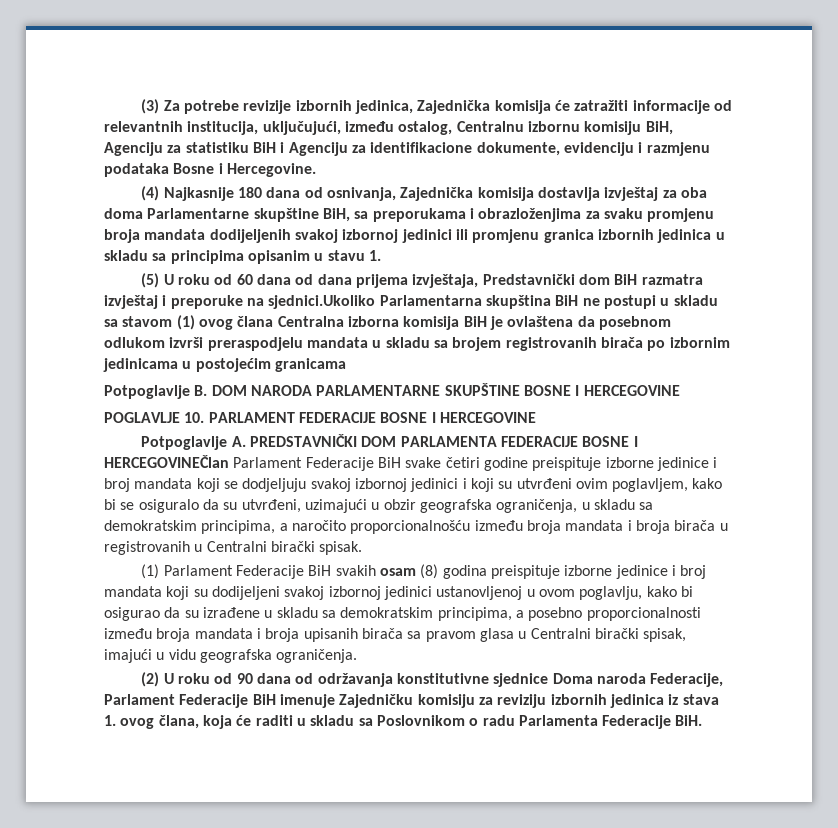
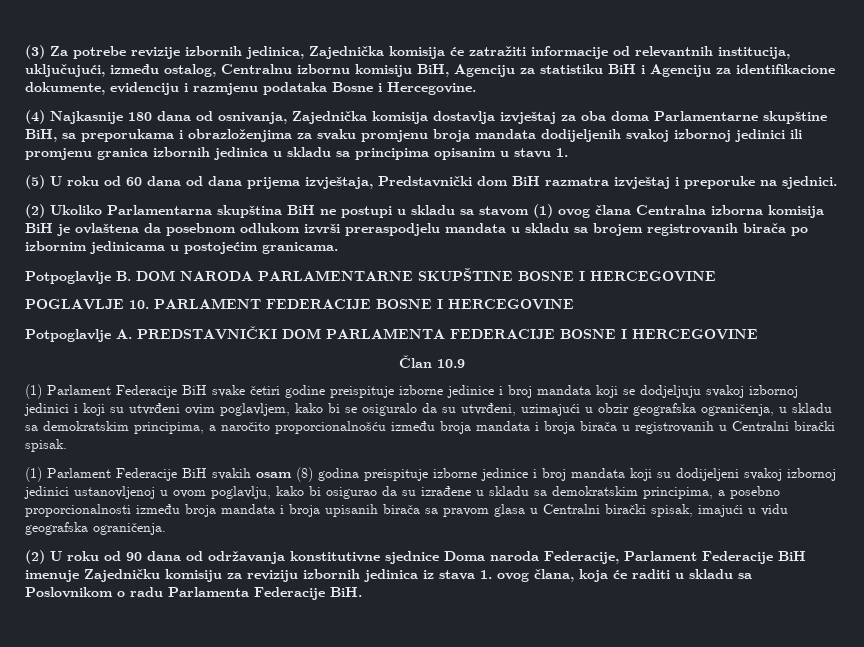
- (5) U roku od 60 dana od dana prijema izvještaja, Predstavnički dom BiH razmatra izvještaj i preporuke na sjednici.Ukoliko Parlamentarna skupština BiH ne postupi u skladu sa stavom (1) ovog člana Centralna izborna komisija BiH je ovlaštena da posebnom odlukom izvrši preraspodjelu mandata u skladu sa brojem registrovanih birača po izbornim jedinicama u postojećim granicama
+ (5) U roku od 60 dana od dana prijema izvještaja, Predstavnički dom BiH razmatra izvještaj i preporuke na sjednici.
+ (2) Ukoliko Parlamentarna skupština BiH ne postupi u skladu sa stavom (1) ovog člana Centralna izborna komisija BiH je ovlaštena da posebnom odlukom izvrši preraspodjelu mandata u skladu sa brojem registrovanih birača po izbornim jedinicama u postojećim granicama.
- Potpoglavlje A. PREDSTAVNIČKI DOM PARLAMENTA FEDERACIJE BOSNE I HERCEGOVINEČlan Parlament Federacije BiH svake četiri godine preispituje izborne jedinice i broj mandata koji se dodjeljuju svakoj izbornoj jedinici i koji su utvrđeni ovim poglavljem, kako bi se osiguralo da su utvrđeni, uzimajući u obzir geografska ograničenja, u skladu sa demokratskim principima, a naročito proporcionalnošću između broja mandata i broja birača u registrovanih u Centralni birački spisak.
+ Potpoglavlje A. PREDSTAVNIČKI DOM PARLAMENTA FEDERACIJE BOSNE I HERCEGOVINE
+ Član 10.9
+ (1) Parlament Federacije BiH svake četiri godine preispituje izborne jedinice i broj mandata koji se dodjeljuju svakoj izbornoj jedinici i koji su utvrđeni ovim poglavljem, kako bi se osiguralo da su utvrđeni, uzimajući u obzir geografska ograničenja, u skladu sa demokratskim principima, a naročito proporcionalnošću između broja mandata i broja birača u registrovanih u Centralni birački spisak.

